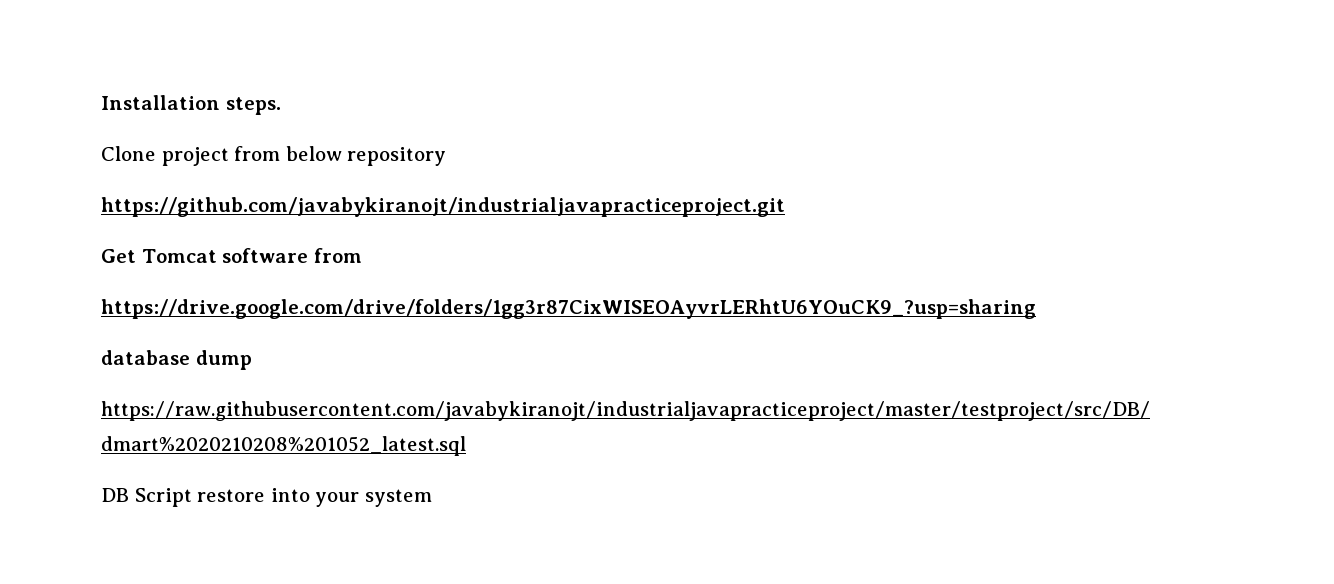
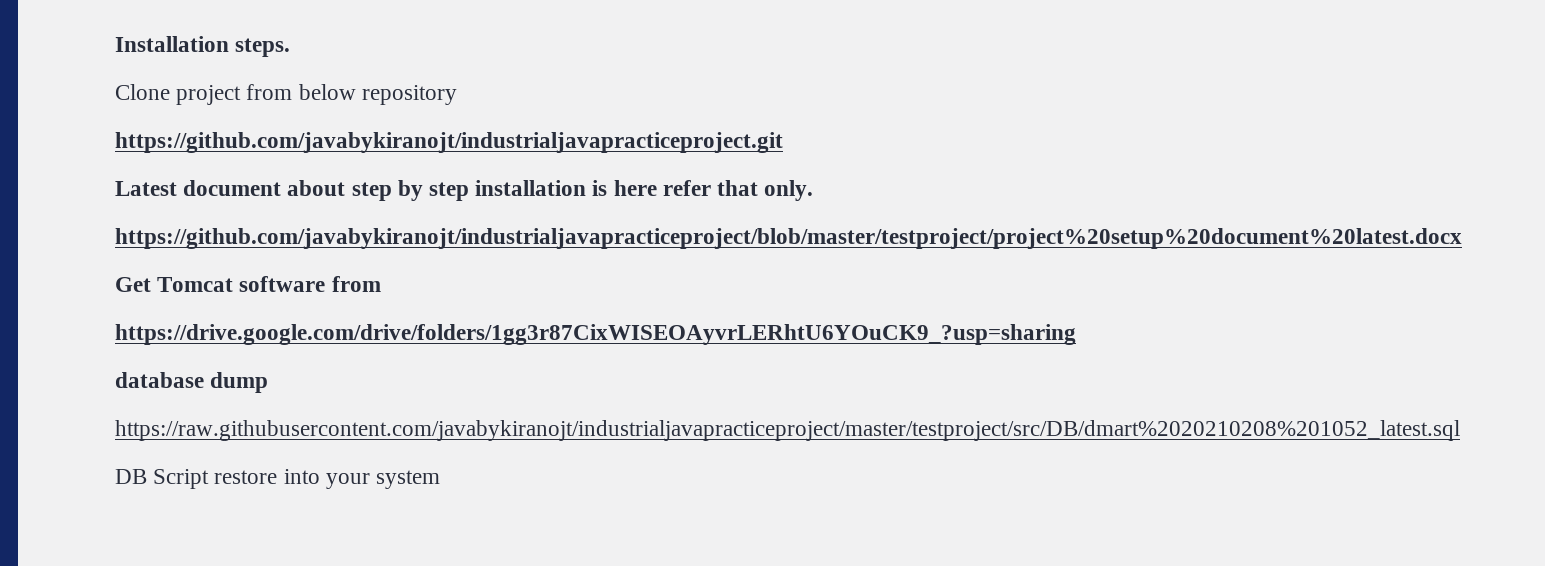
+ Latest document about step by step installation is here refer that only.
+ https://github.com/javabykiranojt/industrialjavapracticeproject/blob/master/testproject/project%20setup%20document%20latest.docx

